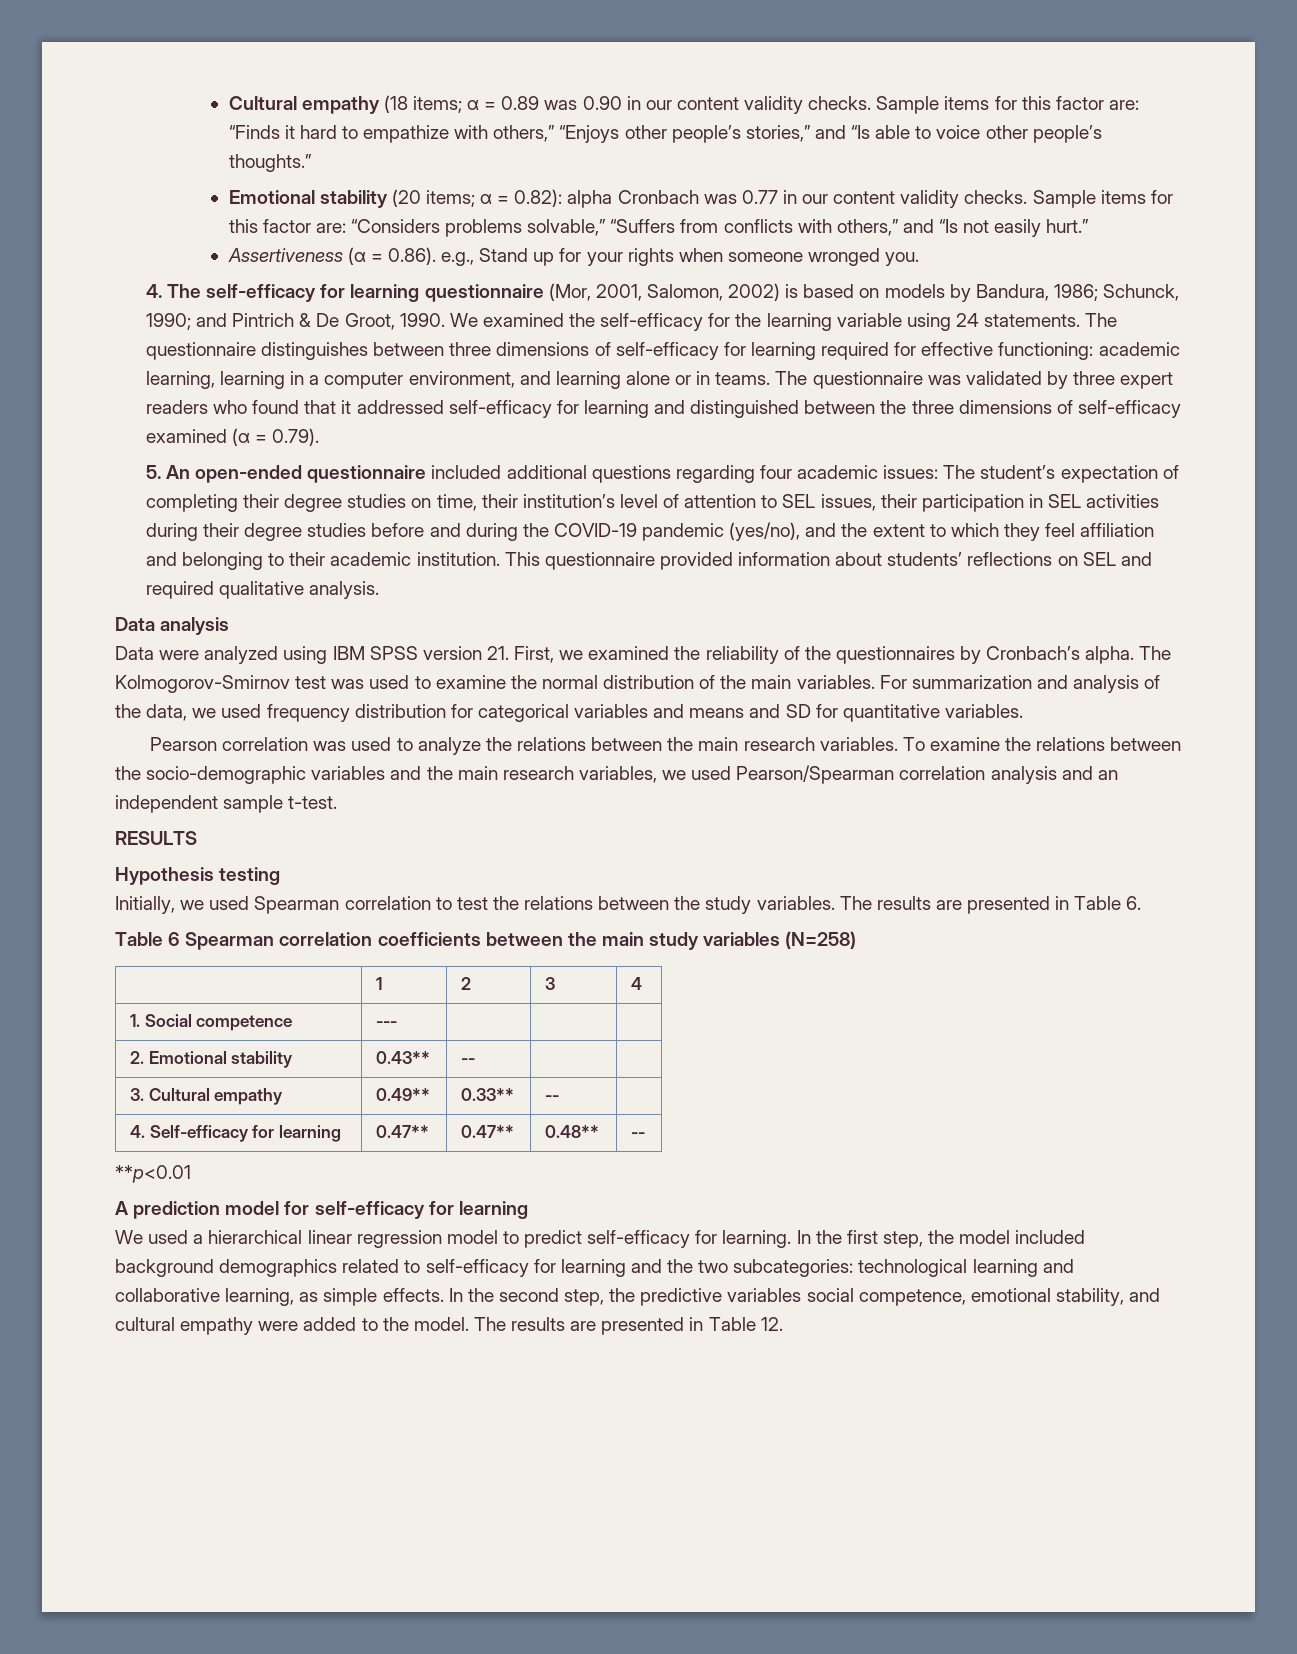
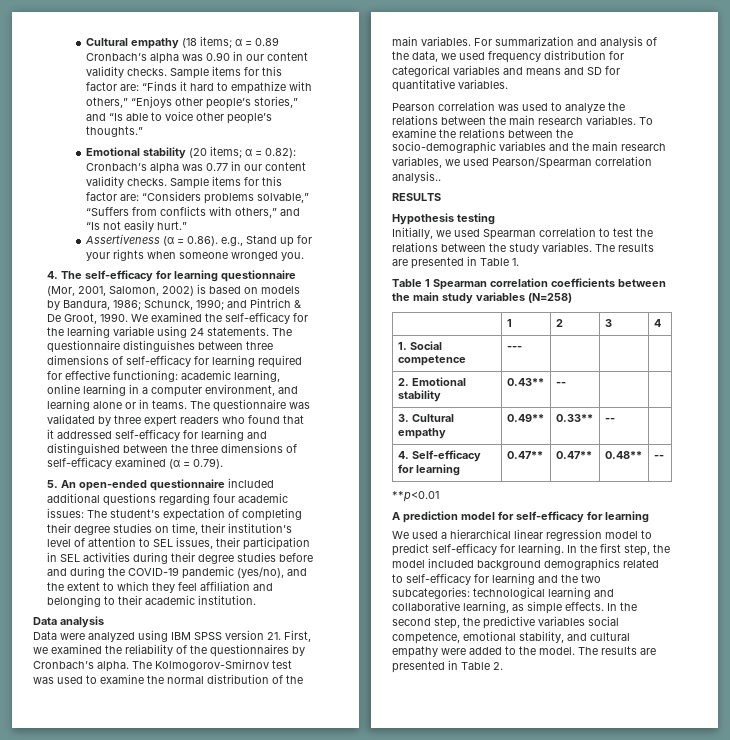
- Cultural empathy (18 items; α = 0.89 was 0.90 in our content validity checks.
+ Cultural empathy (18 items; α = 0.89 Cronbach’s alpha was 0.90 in our content validity checks.
- Emotional stability (20 items; α = 0.82): alpha Cronbach was 0.77 in our content validity checks.
+ Emotional stability (20 items; α = 0.82): Cronbach’s alpha was 0.77 in our content validity checks.
- The questionnaire distinguishes between three dimensions of self-efficacy for learning required for effective functioning: academic learning, learning in a computer environment, and learning alone or in teams.
+ The questionnaire distinguishes between three dimensions of self-efficacy for learning required for effective functioning: academic learning, online learning in a computer environment, and learning alone or in teams.
- This questionnaire provided information about students’ reflections on SEL and required qualitative analysis.
- To examine the relations between the socio-demographic variables and the main research variables, we used Pearson/Spearman correlation analysis and an independent sample t-test.
+ To examine the relations between the socio-demographic variables and the main research variables, we used Pearson/Spearman correlation analysis..
- The results are presented in Table 6.
- Table 6 Spearman correlation coefficients between the main study variables (N=258)
+ The results are presented in Table 1.
+ Table 1 Spearman correlation coefficients between the main study variables (N=258)
- The results are presented in Table 12.
+ The results are presented in Table 2.

